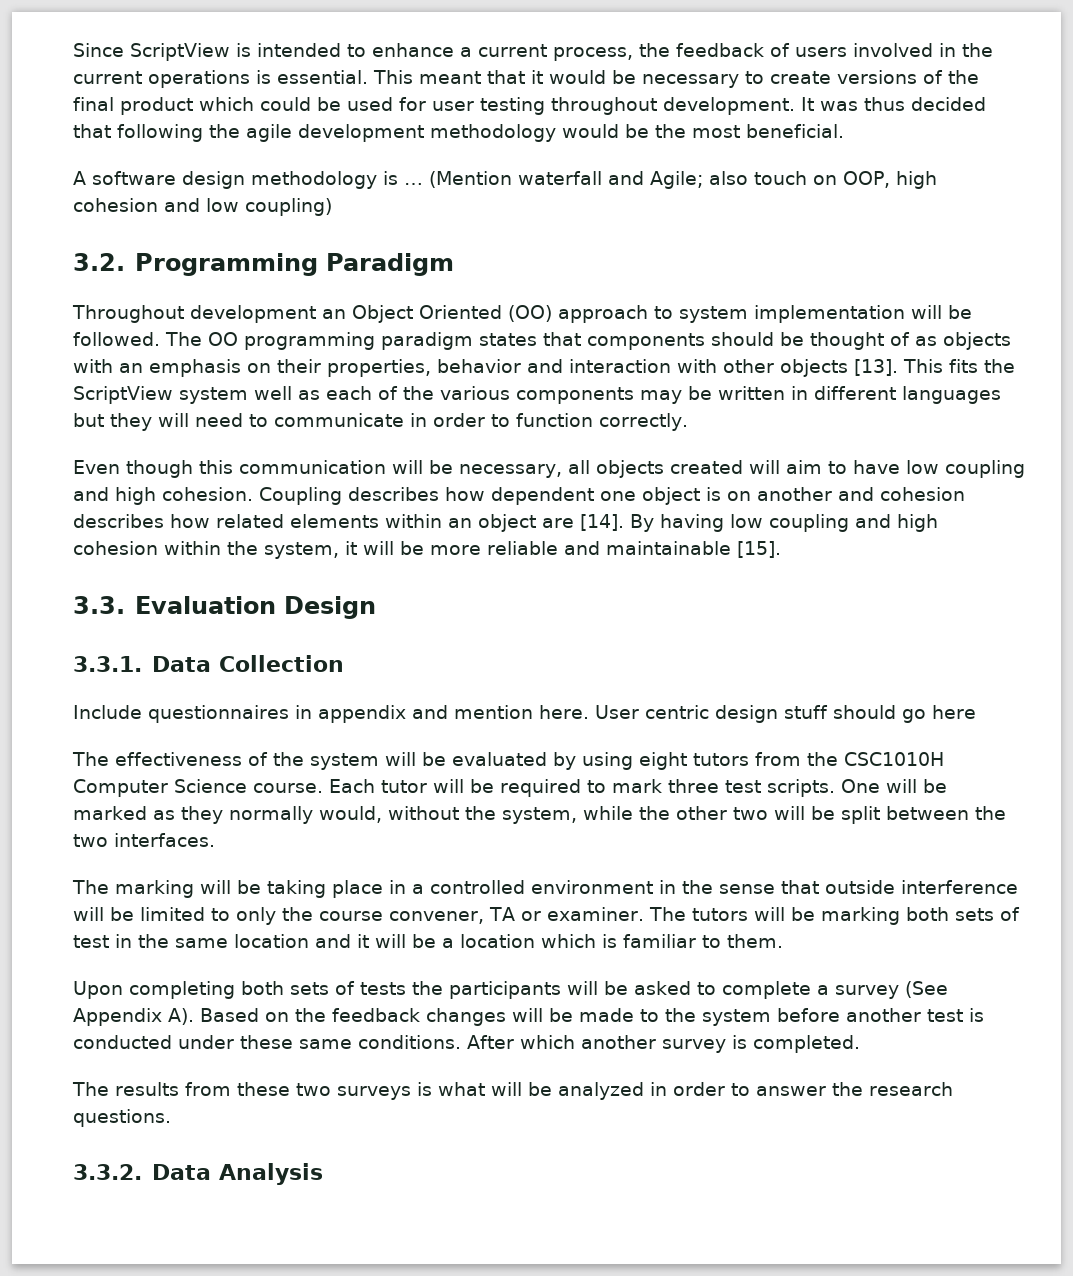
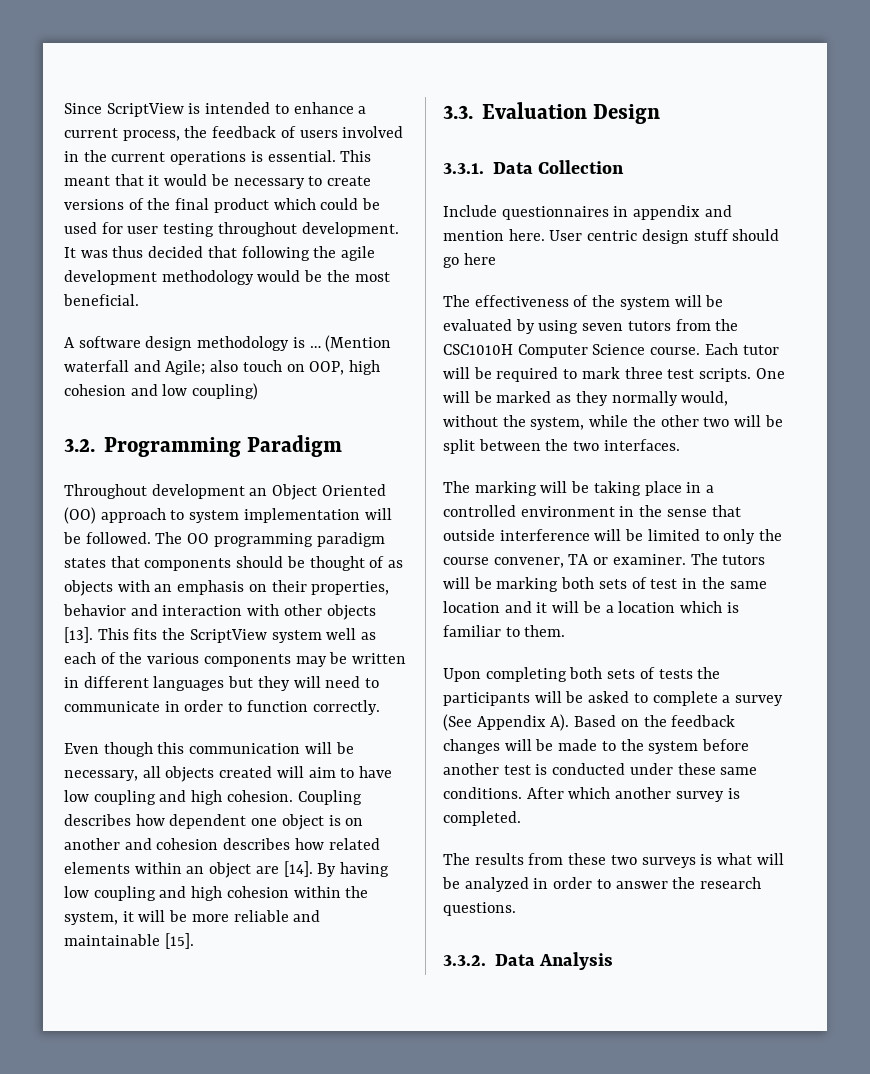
- The effectiveness of the system will be evaluated by using eight tutors from the CSC1010H Computer Science course.
+ The effectiveness of the system will be evaluated by using seven tutors from the CSC1010H Computer Science course.

